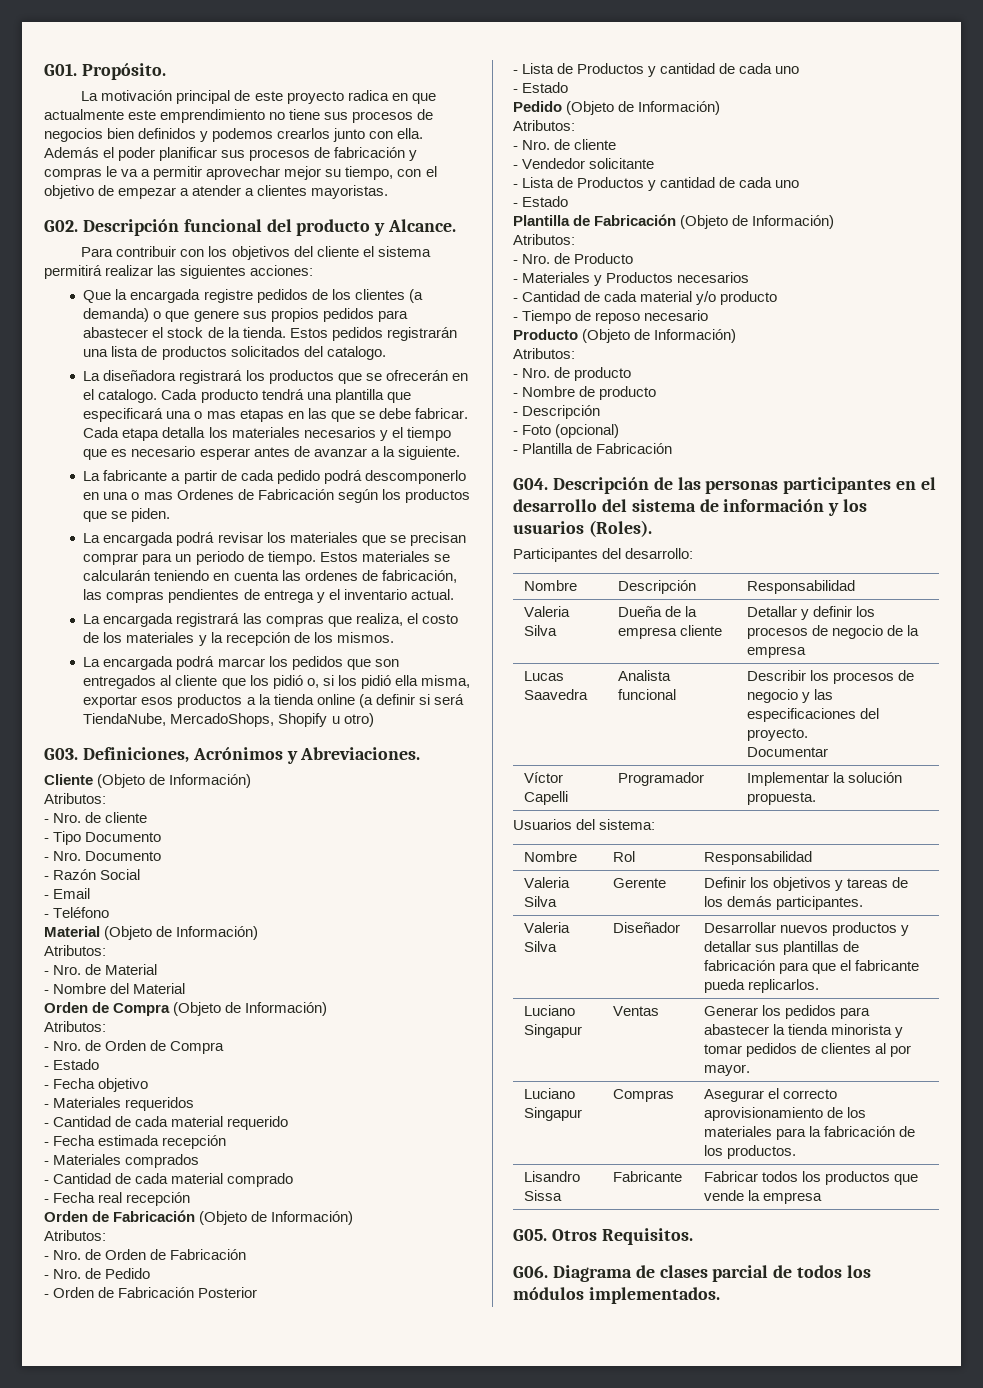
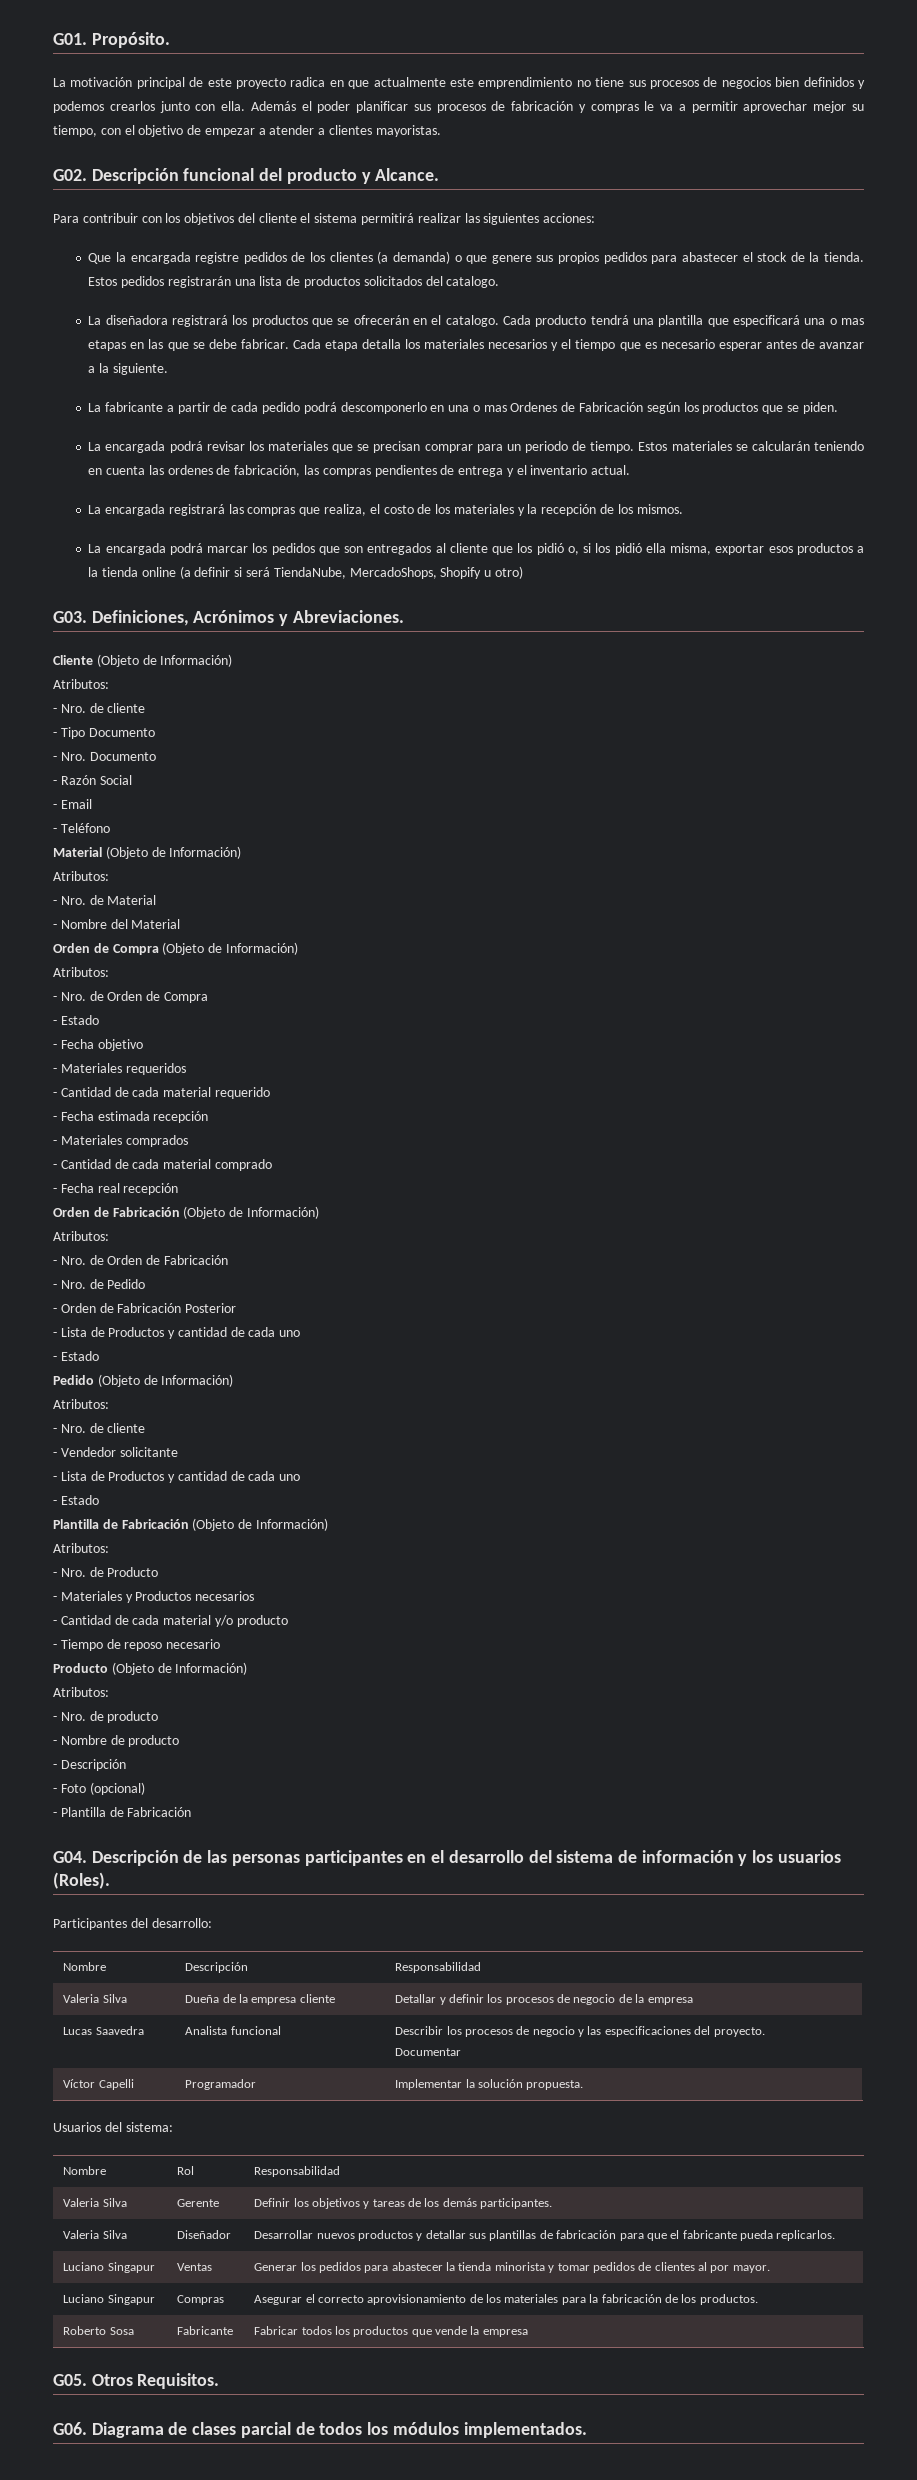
- Lisandro Sissa | Fabricante | Fabricar todos los productos que vende la empresa
+ Roberto Sosa | Fabricante | Fabricar todos los productos que vende la empresa

